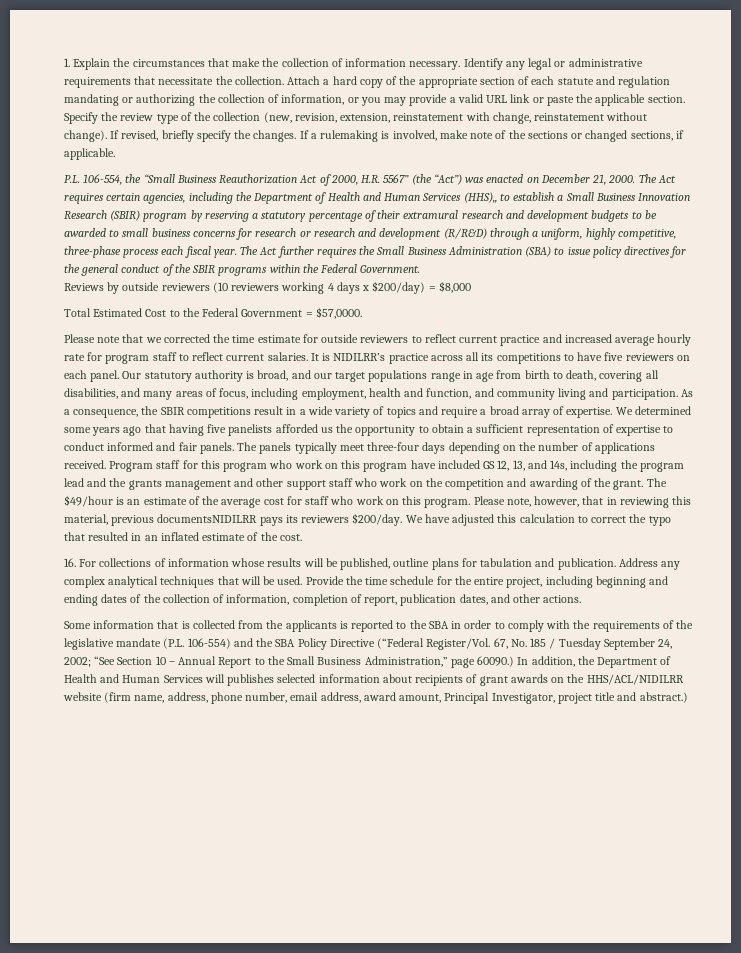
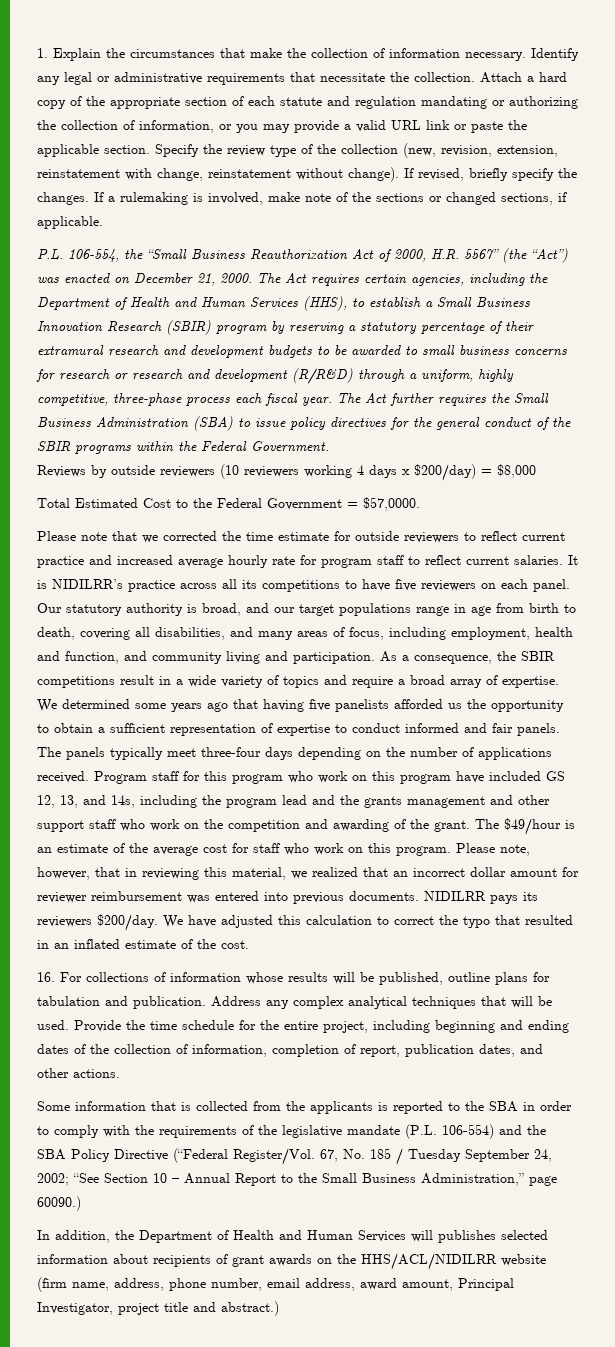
- The Act requires certain agencies, including the Department of Health and Human Services (HHS),, to establish a Small Business Innovation Research (SBIR) program by reserving a statutory percentage of their extramural research and development budgets to be awarded to small business concerns for research or research and development (R/R&D) through a uniform, highly competitive, three-phase process each fiscal year.
+ The Act requires certain agencies, including the Department of Health and Human Services (HHS), to establish a Small Business Innovation Research (SBIR) program by reserving a statutory percentage of their extramural research and development budgets to be awarded to small business concerns for research or research and development (R/R&D) through a uniform, highly competitive, three-phase process each fiscal year.
- Please note, however, that in reviewing this material, previous documentsNIDILRR pays its reviewers $200/day.
+ Please note, however, that in reviewing this material, we realized that an incorrect dollar amount for reviewer reimbursement was entered into previous documents. NIDILRR pays its reviewers $200/day.
- 67, No. 185 / Tuesday September 24, 2002; “See Section 10 – Annual Report to the Small Business Administration,” page 60090.) In addition, the Department of Health and Human Services will publishes selected information about recipients of grant awards on the HHS/ACL/NIDILRR website (firm name, address, phone number, email address, award amount, Principal Investigator, project title and abstract.)
+ 67, No. 185 / Tuesday September 24, 2002; “See Section 10 – Annual Report to the Small Business Administration,” page 60090.)
+ In addition, the Department of Health and Human Services will publishes selected information about recipients of grant awards on the HHS/ACL/NIDILRR website (firm name, address, phone number, email address, award amount, Principal Investigator, project title and abstract.)

